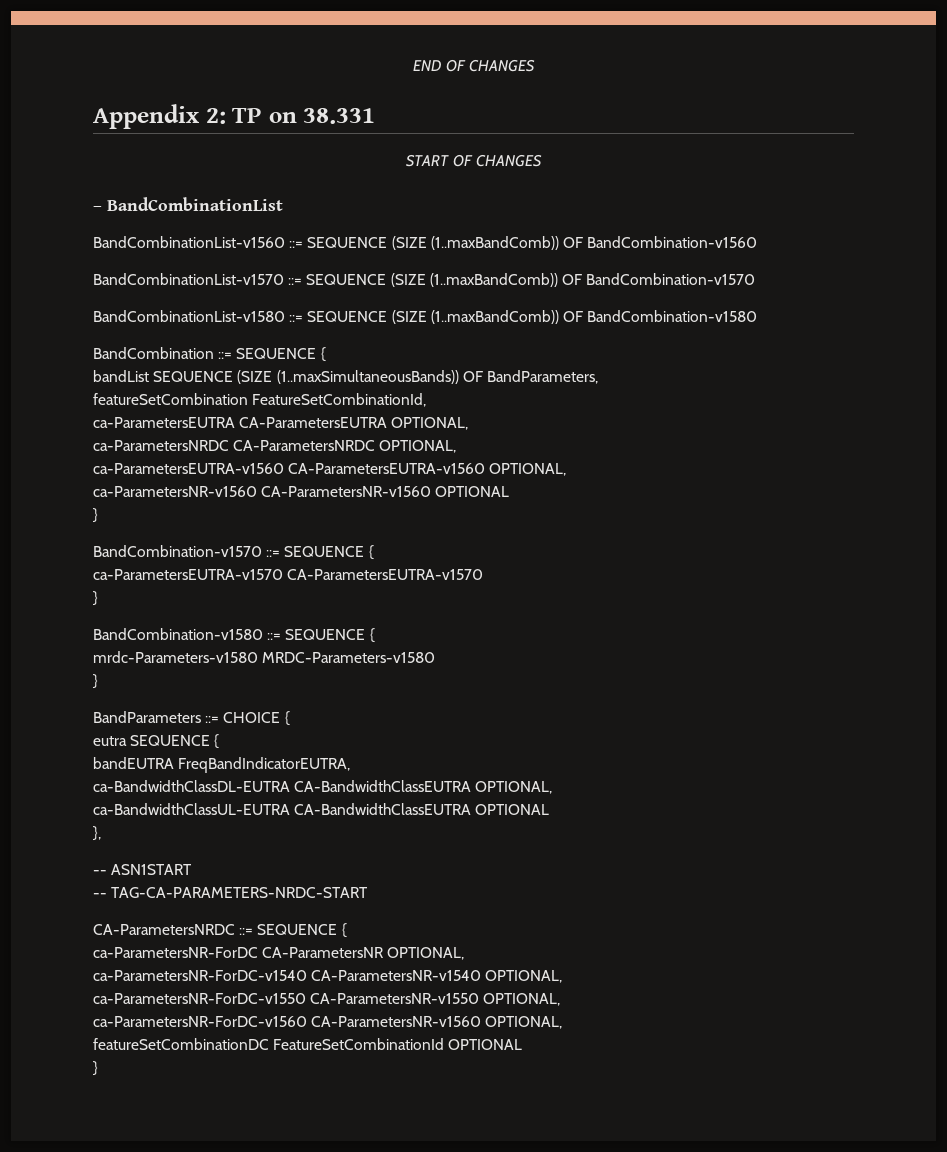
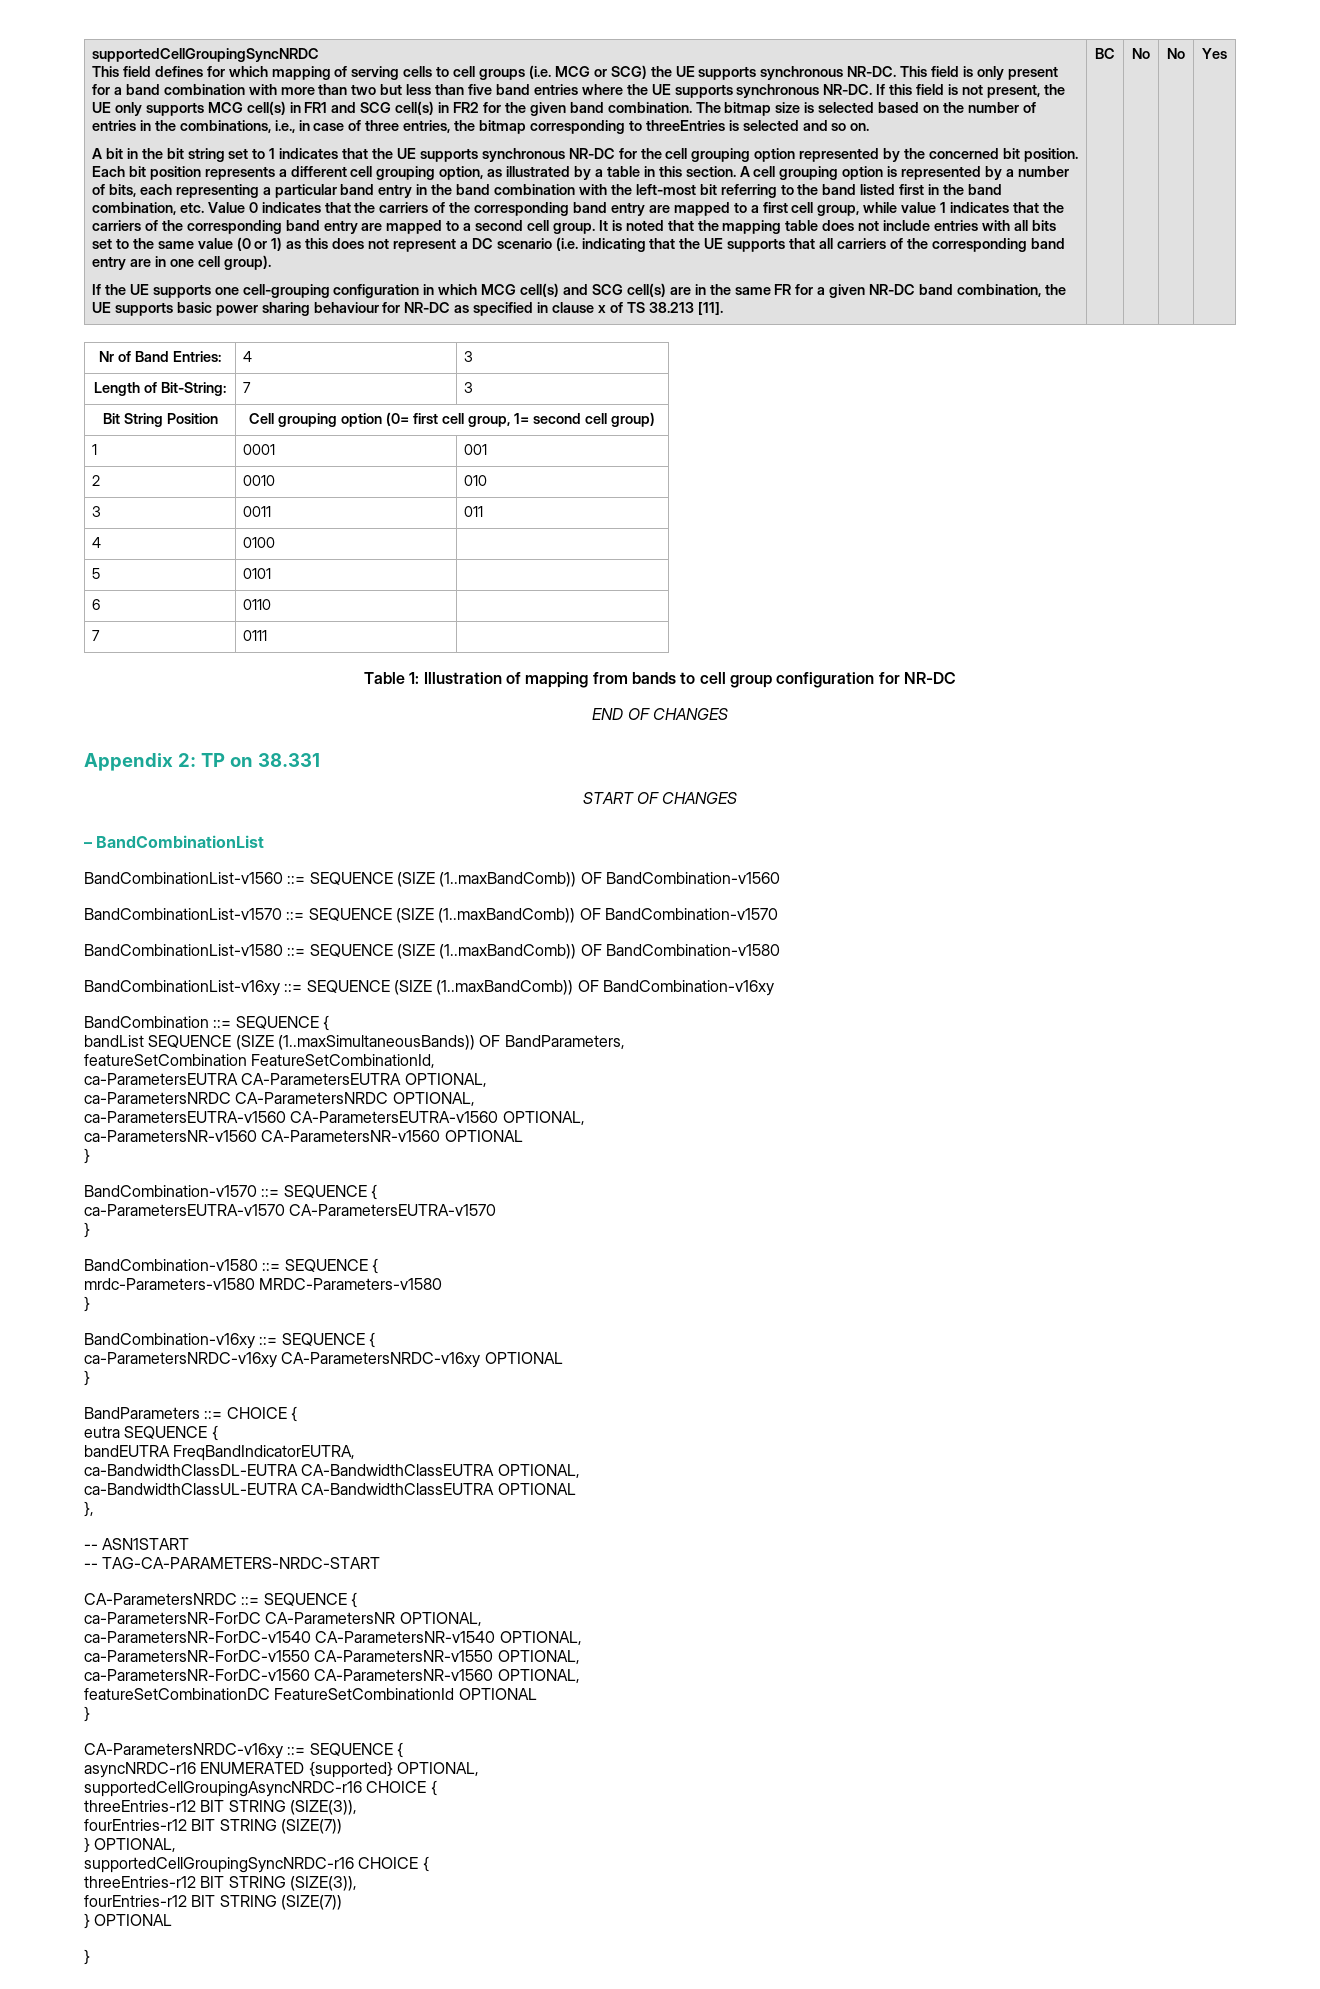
+ supportedCellGroupingSyncNRDC
+ This field defines for which mapping of serving cells to cell groups (i.e. MCG or SCG) the UE supports synchronous NR-DC. This field is only present for a band combination with more than two but less than five band entries where the UE supports synchronous NR-DC. If this field is not present, the UE only supports MCG cell(s) in FR1 and SCG cell(s) in FR2 for the given band combination. The bitmap size is selected based on the number of entries in the combinations, i.e., in case of three entries, the bitmap corresponding to threeEntries is selected and so on.
+ A bit in the bit string set to 1 indicates that the UE supports synchronous NR-DC for the cell grouping option represented by the concerned bit position. Each bit position represents a different cell grouping option, as illustrated by a table in this section. A cell grouping option is represented by a number of bits, each representing a particular band entry in the band combination with the left-most bit referring to the band listed first in the band combination, etc. Value 0 indicates that the carriers of the corresponding band entry are mapped to a first cell group, while value 1 indicates that the carriers of the corresponding band entry are mapped to a second cell group. It is noted that the mapping table does not include entries with all bits set to the same value (0 or 1) as this does not represent a DC scenario (i.e. indicating that the UE supports that all carriers of the corresponding band entry are in one cell group).
+ If the UE supports one cell-grouping configuration in which MCG cell(s) and SCG cell(s) are in the same FR for a given NR-DC band combination, the UE supports basic power sharing behaviour for NR-DC as specified in clause x of TS 38.213 [11]. | BC | No | No | Yes
+ Nr of Band Entries: | 4 | 3
+ Length of Bit-String: | 7 | 3
+ Bit String Position | Cell grouping option (0= first cell group, 1= second cell group)
+ 1 | 0001 | 001
+ 2 | 0010 | 010
+ 3 | 0011 | 011
+ 4 | 0100 |
+ 5 | 0101 |
+ 6 | 0110 |
+ 7 | 0111 |
+ Table 1: Illustration of mapping from bands to cell group configuration for NR-DC
+ BandCombinationList-v16xy ::= SEQUENCE (SIZE (1..maxBandComb)) OF BandCombination-v16xy
+ BandCombination-v16xy ::= SEQUENCE {
+ ca-ParametersNRDC-v16xy CA-ParametersNRDC-v16xy OPTIONAL
+ }
+ CA-ParametersNRDC-v16xy ::= SEQUENCE {
+ asyncNRDC-r16 ENUMERATED {supported} OPTIONAL,
+ supportedCellGroupingAsyncNRDC-r16 CHOICE {
+ threeEntries-r12 BIT STRING (SIZE(3)),
+ fourEntries-r12 BIT STRING (SIZE(7))
+ } OPTIONAL,
+ supportedCellGroupingSyncNRDC-r16 CHOICE {
+ threeEntries-r12 BIT STRING (SIZE(3)),
+ fourEntries-r12 BIT STRING (SIZE(7))
+ } OPTIONAL
+ }

